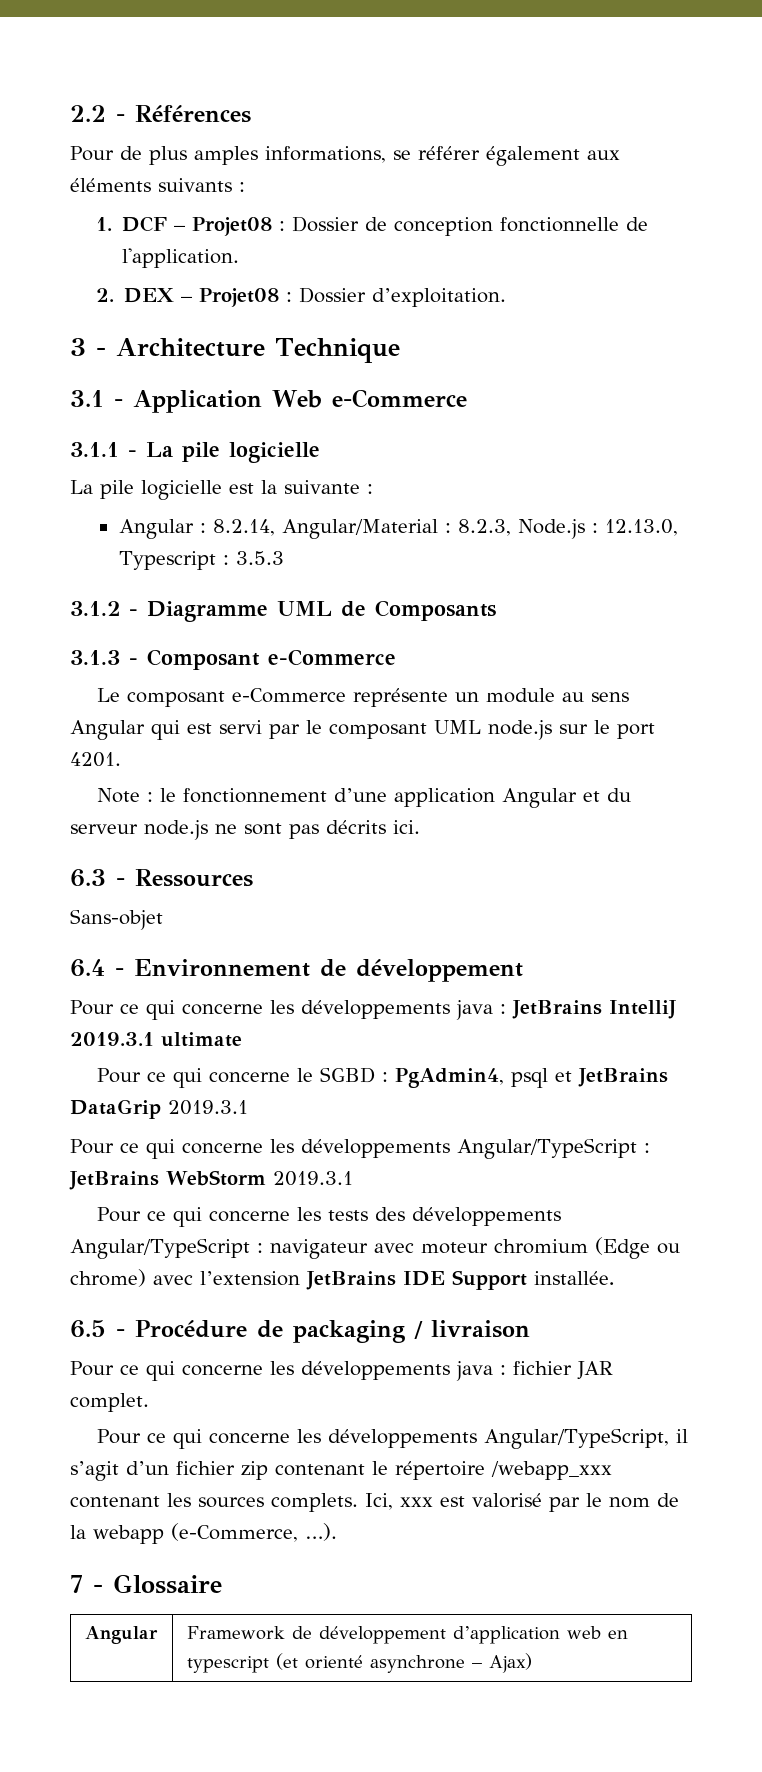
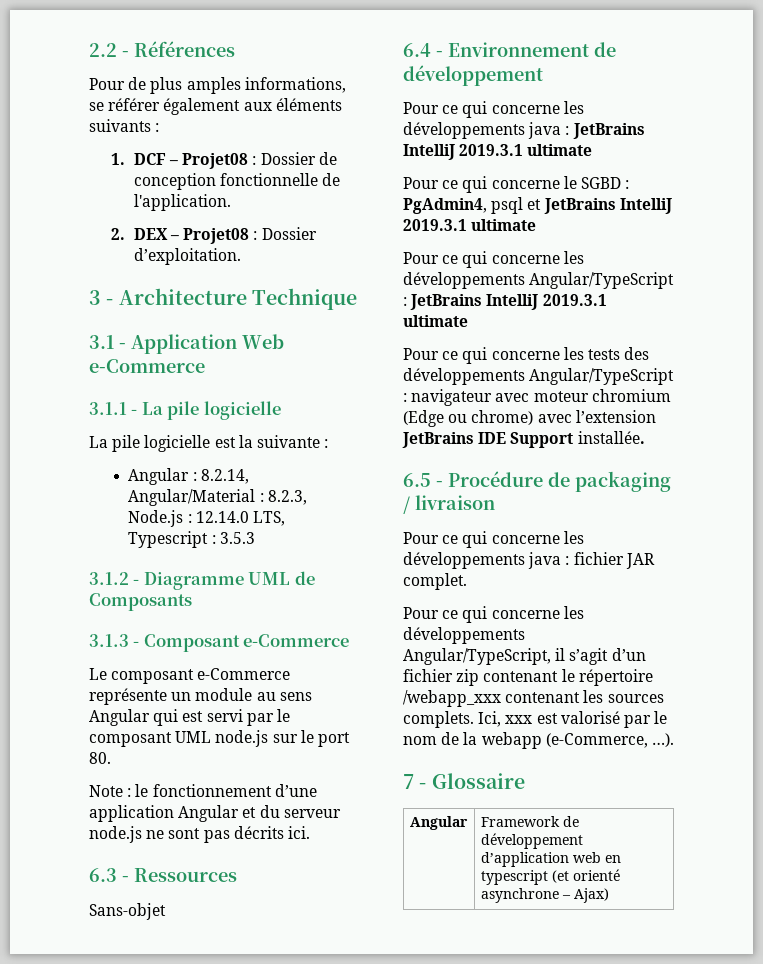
- Angular : 8.2.14, Angular/Material : 8.2.3, Node.js : 12.13.0, Typescript : 3.5.3
+ Angular : 8.2.14, Angular/Material : 8.2.3, Node.js : 12.14.0 LTS, Typescript : 3.5.3
- Le composant e-Commerce représente un module au sens Angular qui est servi par le composant UML node.js sur le port 4201.
+ Le composant e-Commerce représente un module au sens Angular qui est servi par le composant UML node.js sur le port 80.
- Pour ce qui concerne le SGBD : PgAdmin4, psql et JetBrains DataGrip 2019.3.1
+ Pour ce qui concerne le SGBD : PgAdmin4, psql et JetBrains IntelliJ 2019.3.1 ultimate
- Pour ce qui concerne les développements Angular/TypeScript : JetBrains WebStorm 2019.3.1
+ Pour ce qui concerne les développements Angular/TypeScript : JetBrains IntelliJ 2019.3.1 ultimate

